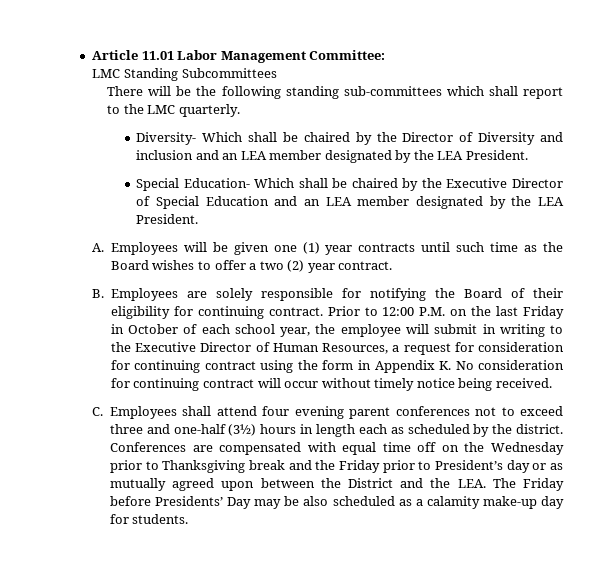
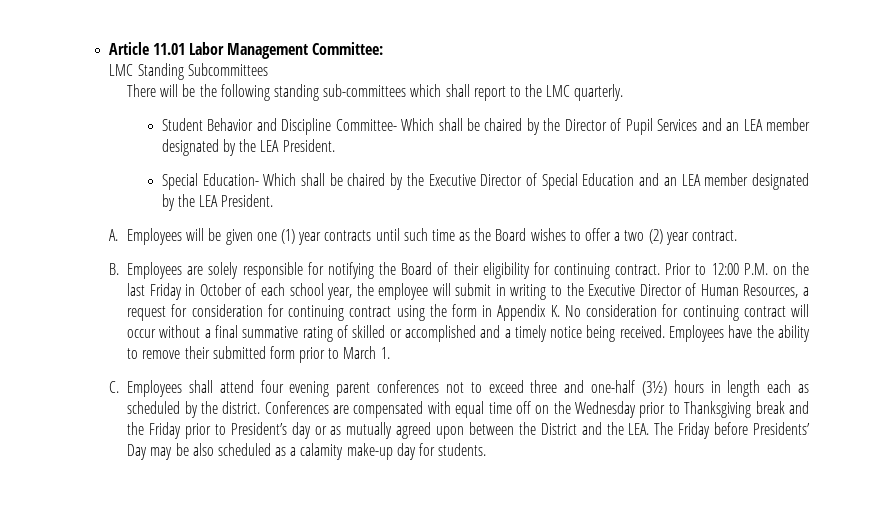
- Diversity- Which shall be chaired by the Director of Diversity and inclusion and an LEA member designated by the LEA President.
+ Student Behavior and Discipline Committee- Which shall be chaired by the Director of Pupil Services and an LEA member designated by the LEA President.
- Prior to 12:00 P.M. on the last Friday in October of each school year, the employee will submit in writing to the Executive Director of Human Resources, a request for consideration for continuing contract using the form in Appendix K. No consideration for continuing contract will occur without timely notice being received.
+ Prior to 12:00 P.M. on the last Friday in October of each school year, the employee will submit in writing to the Executive Director of Human Resources, a request for consideration for continuing contract using the form in Appendix K. No consideration for continuing contract will occur without a final summative rating of skilled or accomplished and a timely notice being received. Employees have the ability to remove their submitted form prior to March 1.

